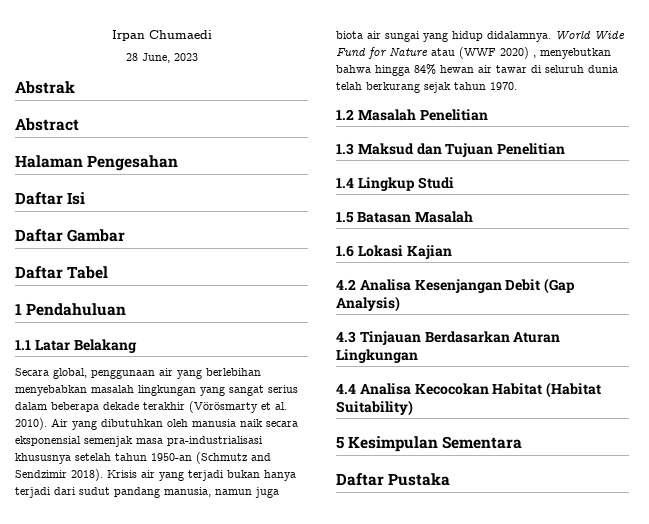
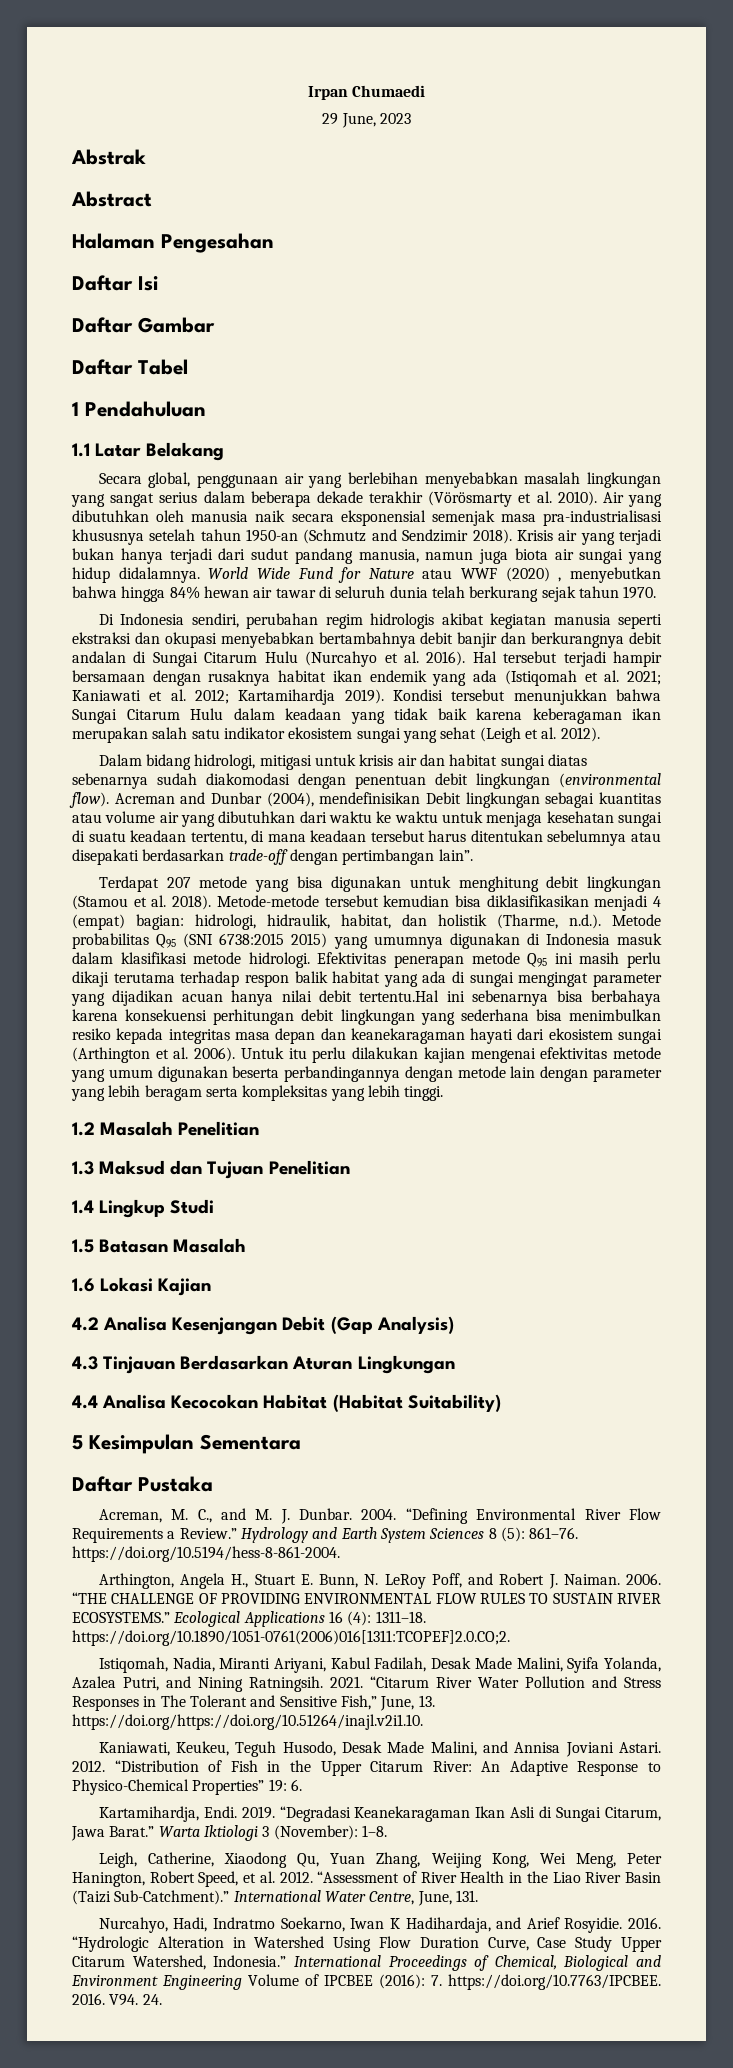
- 28 June, 2023
+ 29 June, 2023
- World Wide Fund for Nature atau (WWF 2020) , menyebutkan bahwa hingga 84% hewan air tawar di seluruh dunia telah berkurang sejak tahun 1970.
+ World Wide Fund for Nature atau WWF (2020) , menyebutkan bahwa hingga 84% hewan air tawar di seluruh dunia telah berkurang sejak tahun 1970.
+ Di Indonesia sendiri, perubahan regim hidrologis akibat kegiatan manusia seperti ekstraksi dan okupasi menyebabkan bertambahnya debit banjir dan berkurangnya debit andalan di Sungai Citarum Hulu (Nurcahyo et al. 2016). Hal tersebut terjadi hampir bersamaan dengan rusaknya habitat ikan endemik yang ada (Istiqomah et al. 2021; Kaniawati et al. 2012; Kartamihardja 2019). Kondisi tersebut menunjukkan bahwa Sungai Citarum Hulu dalam keadaan yang tidak baik karena keberagaman ikan merupakan salah satu indikator ekosistem sungai yang sehat (Leigh et al. 2012).
+ Dalam bidang hidrologi, mitigasi untuk krisis air dan habitat sungai diatas sebenarnya sudah diakomodasi dengan penentuan debit lingkungan (environmental flow). Acreman and Dunbar (2004), mendefinisikan Debit lingkungan sebagai kuantitas atau volume air yang dibutuhkan dari waktu ke waktu untuk menjaga kesehatan sungai di suatu keadaan tertentu, di mana keadaan tersebut harus ditentukan sebelumnya atau disepakati berdasarkan trade-off dengan pertimbangan lain”.
+ Terdapat 207 metode yang bisa digunakan untuk menghitung debit lingkungan (Stamou et al. 2018). Metode-metode tersebut kemudian bisa diklasifikasikan menjadi 4 (empat) bagian: hidrologi, hidraulik, habitat, dan holistik (Tharme, n.d.). Metode probabilitas Q95 (SNI 6738:2015 2015) yang umumnya digunakan di Indonesia masuk dalam klasifikasi metode hidrologi. Efektivitas penerapan metode Q95 ini masih perlu dikaji terutama terhadap respon balik habitat yang ada di sungai mengingat parameter yang dijadikan acuan hanya nilai debit tertentu.Hal ini sebenarnya bisa berbahaya karena konsekuensi perhitungan debit lingkungan yang sederhana bisa menimbulkan resiko kepada integritas masa depan dan keanekaragaman hayati dari ekosistem sungai (Arthington et al. 2006). Untuk itu perlu dilakukan kajian mengenai efektivitas metode yang umum digunakan beserta perbandingannya dengan metode lain dengan parameter yang lebih beragam serta kompleksitas yang lebih tinggi.
+ Acreman, M. C., and M. J. Dunbar. 2004. “Defining Environmental River Flow Requirements a Review.” Hydrology and Earth System Sciences 8 (5): 861–76. https://doi.org/10.5194/hess-8-861-2004.
+ Arthington, Angela H., Stuart E. Bunn, N. LeRoy Poff, and Robert J. Naiman. 2006. “THE CHALLENGE OF PROVIDING ENVIRONMENTAL FLOW RULES TO SUSTAIN RIVER ECOSYSTEMS.” Ecological Applications 16 (4): 1311–18. https://doi.org/10.1890/1051-0761(2006)016[1311:TCOPEF]2.0.CO;2.
+ Istiqomah, Nadia, Miranti Ariyani, Kabul Fadilah, Desak Made Malini, Syifa Yolanda, Azalea Putri, and Nining Ratningsih. 2021. “Citarum River Water Pollution and Stress Responses in The Tolerant and Sensitive Fish,” June, 13. https://doi.org/https://doi.org/10.51264/inajl.v2i1.10.
+ Kaniawati, Keukeu, Teguh Husodo, Desak Made Malini, and Annisa Joviani Astari. 2012. “Distribution of Fish in the Upper Citarum River: An Adaptive Response to Physico-Chemical Properties” 19: 6.
+ Kartamihardja, Endi. 2019. “Degradasi Keanekaragaman Ikan Asli di Sungai Citarum, Jawa Barat.” Warta Iktiologi 3 (November): 1–8.
+ Leigh, Catherine, Xiaodong Qu, Yuan Zhang, Weijing Kong, Wei Meng, Peter Hanington, Robert Speed, et al. 2012. “Assessment of River Health in the Liao River Basin (Taizi Sub-Catchment).” International Water Centre, June, 131.
+ Nurcahyo, Hadi, Indratmo Soekarno, Iwan K Hadihardaja, and Arief Rosyidie. 2016. “Hydrologic Alteration in Watershed Using Flow Duration Curve, Case Study Upper Citarum Watershed, Indonesia.” International Proceedings of Chemical, Biological and Environment Engineering Volume of IPCBEE (2016): 7. https://doi.org/10.7763/IPCBEE. 2016. V94. 24.

